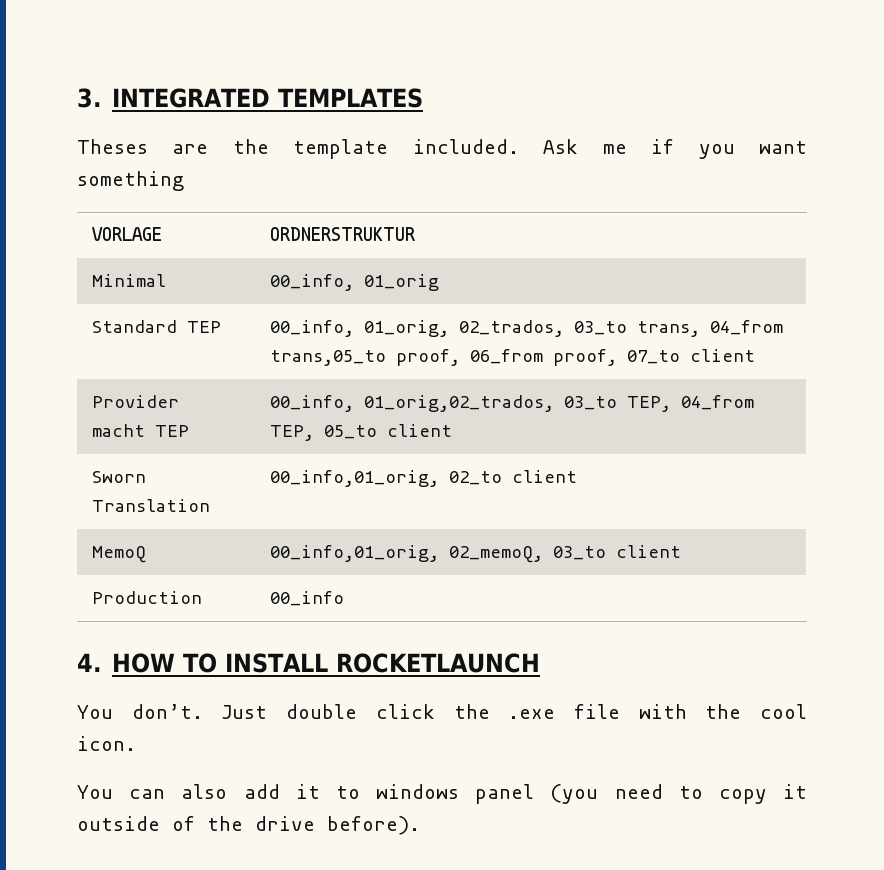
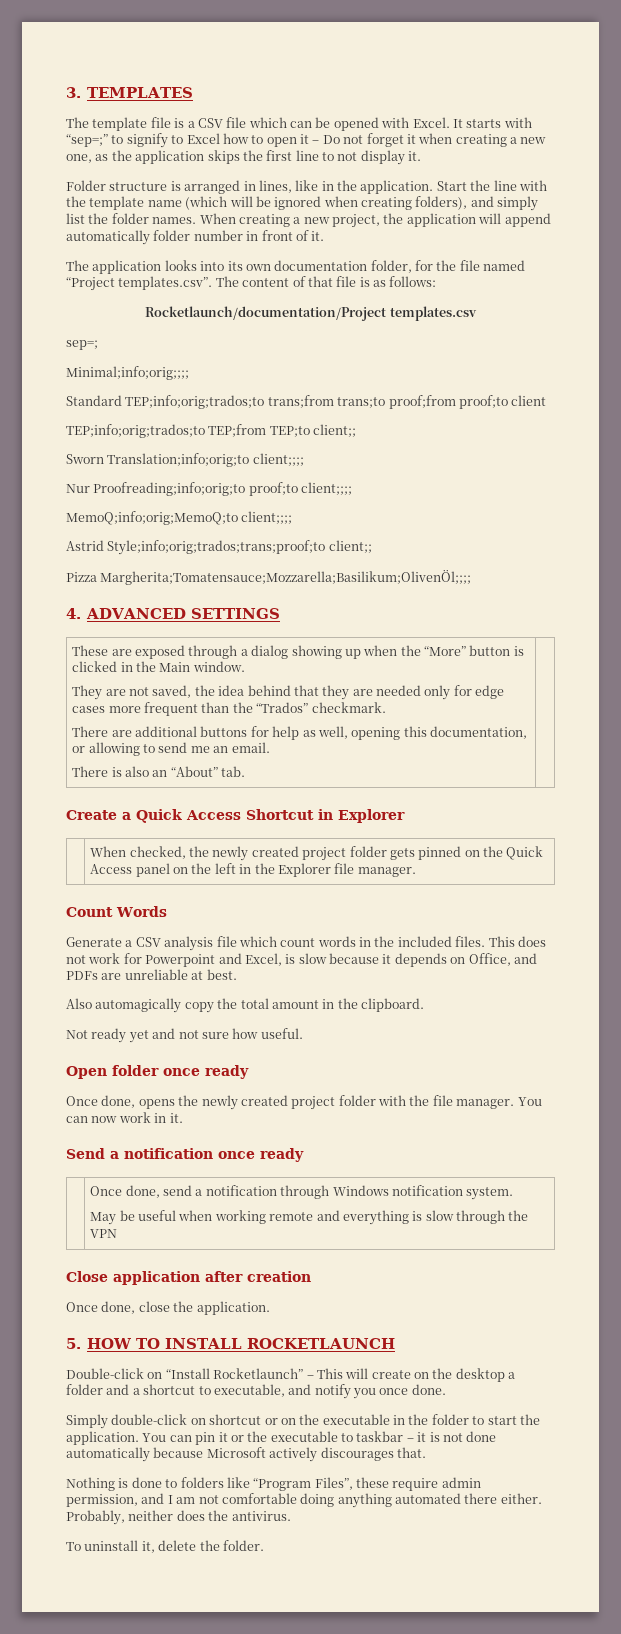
- 3. INTEGRATED TEMPLATES
+ 3. TEMPLATES
- Theses are the template included. Ask me if you want something
- VORLAGE | ORDNERSTRUKTUR
- Minimal | 00_info, 01_orig
- Standard TEP | 00_info, 01_orig, 02_trados, 03_to trans, 04_from trans,05_to proof, 06_from proof, 07_to client
- Provider macht TEP | 00_info, 01_orig,02_trados, 03_to TEP, 04_from TEP, 05_to client
- Sworn Translation | 00_info,01_orig, 02_to client
- MemoQ | 00_info,01_orig, 02_memoQ, 03_to client
- Production | 00_info
- 4. HOW TO INSTALL ROCKETLAUNCH
- You don’t. Just double click the .exe file with the cool icon.
- You can also add it to windows panel (you need to copy it outside of the drive before).
+ The template file is a CSV file which can be opened with Excel. It starts with “sep=;” to signify to Excel how to open it – Do not forget it when creating a new one, as the application skips the first line to not display it.
+ Folder structure is arranged in lines, like in the application. Start the line with the template name (which will be ignored when creating folders), and simply list the folder names. When creating a new project, the application will append automatically folder number in front of it.
+ The application looks into its own documentation folder, for the file named “Project templates.csv”. The content of that file is as follows:
+ Rocketlaunch/documentation/Project templates.csv
+ sep=;
+ Minimal;info;orig;;;;
+ Standard TEP;info;orig;trados;to trans;from trans;to proof;from proof;to client
+ TEP;info;orig;trados;to TEP;from TEP;to client;;
+ Sworn Translation;info;orig;to client;;;;
+ Nur Proofreading;info;orig;to proof;to client;;;;
+ MemoQ;info;orig;MemoQ;to client;;;;
+ Astrid Style;info;orig;trados;trans;proof;to client;;
+ Pizza Margherita;Tomatensauce;Mozzarella;Basilikum;OlivenÖl;;;;
+ 4. ADVANCED SETTINGS
+ These are exposed through a dialog showing up when the “More” button is clicked in the Main window.
+ They are not saved, the idea behind that they are needed only for edge cases more frequent than the “Trados” checkmark.
+ There are additional buttons for help as well, opening this documentation, or allowing to send me an email.
+ There is also an “About” tab. |
+ Create a Quick Access Shortcut in Explorer
+ | When checked, the newly created project folder gets pinned on the Quick Access panel on the left in the Explorer file manager.
+ Count Words
+ Generate a CSV analysis file which count words in the included files. This does not work for Powerpoint and Excel, is slow because it depends on Office, and PDFs are unreliable at best.
+ Also automagically copy the total amount in the clipboard.
+ Not ready yet and not sure how useful.
+ Open folder once ready
+ Once done, opens the newly created project folder with the file manager. You can now work in it.
+ Send a notification once ready
+ | Once done, send a notification through Windows notification system.
+ May be useful when working remote and everything is slow through the VPN
+ Close application after creation
+ Once done, close the application.
+ 5. HOW TO INSTALL ROCKETLAUNCH
+ Double-click on “Install Rocketlaunch” – This will create on the desktop a folder and a shortcut to executable, and notify you once done.
+ Simply double-click on shortcut or on the executable in the folder to start the application. You can pin it or the executable to taskbar – it is not done automatically because Microsoft actively discourages that.
+ Nothing is done to folders like “Program Files”, these require admin permission, and I am not comfortable doing anything automated there either. Probably, neither does the antivirus.
+ To uninstall it, delete the folder.

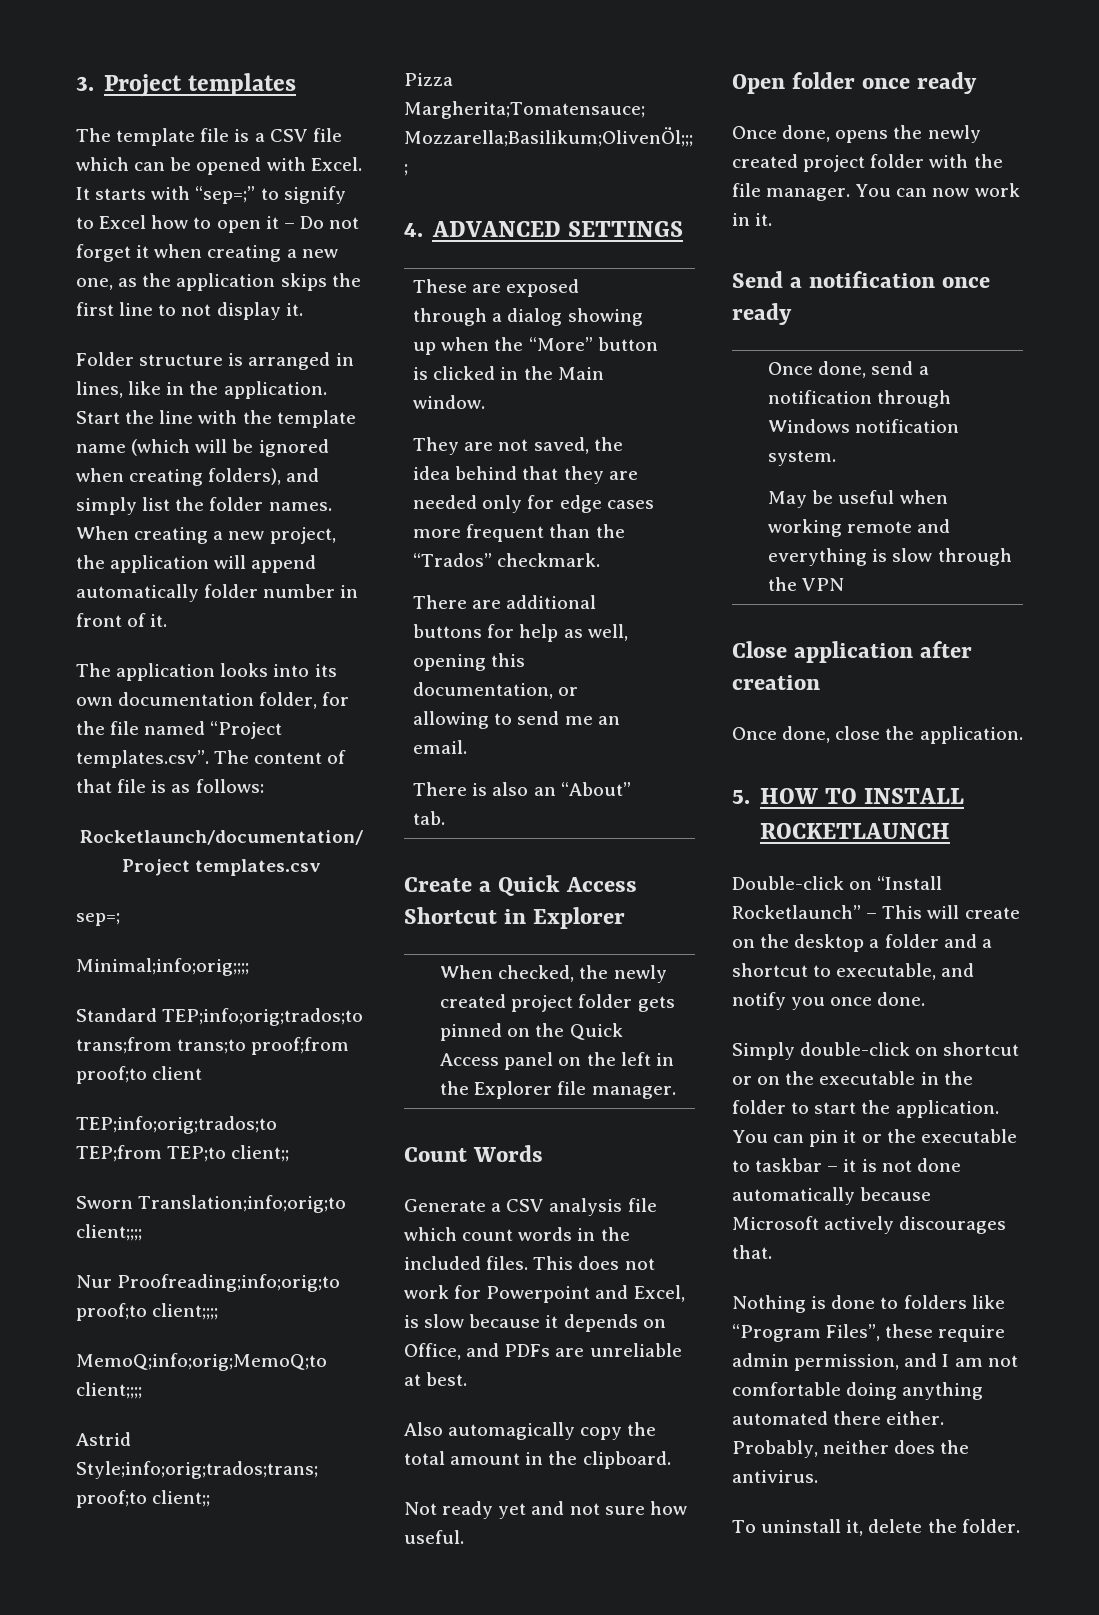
- 3. TEMPLATES
+ 3. Project templates

